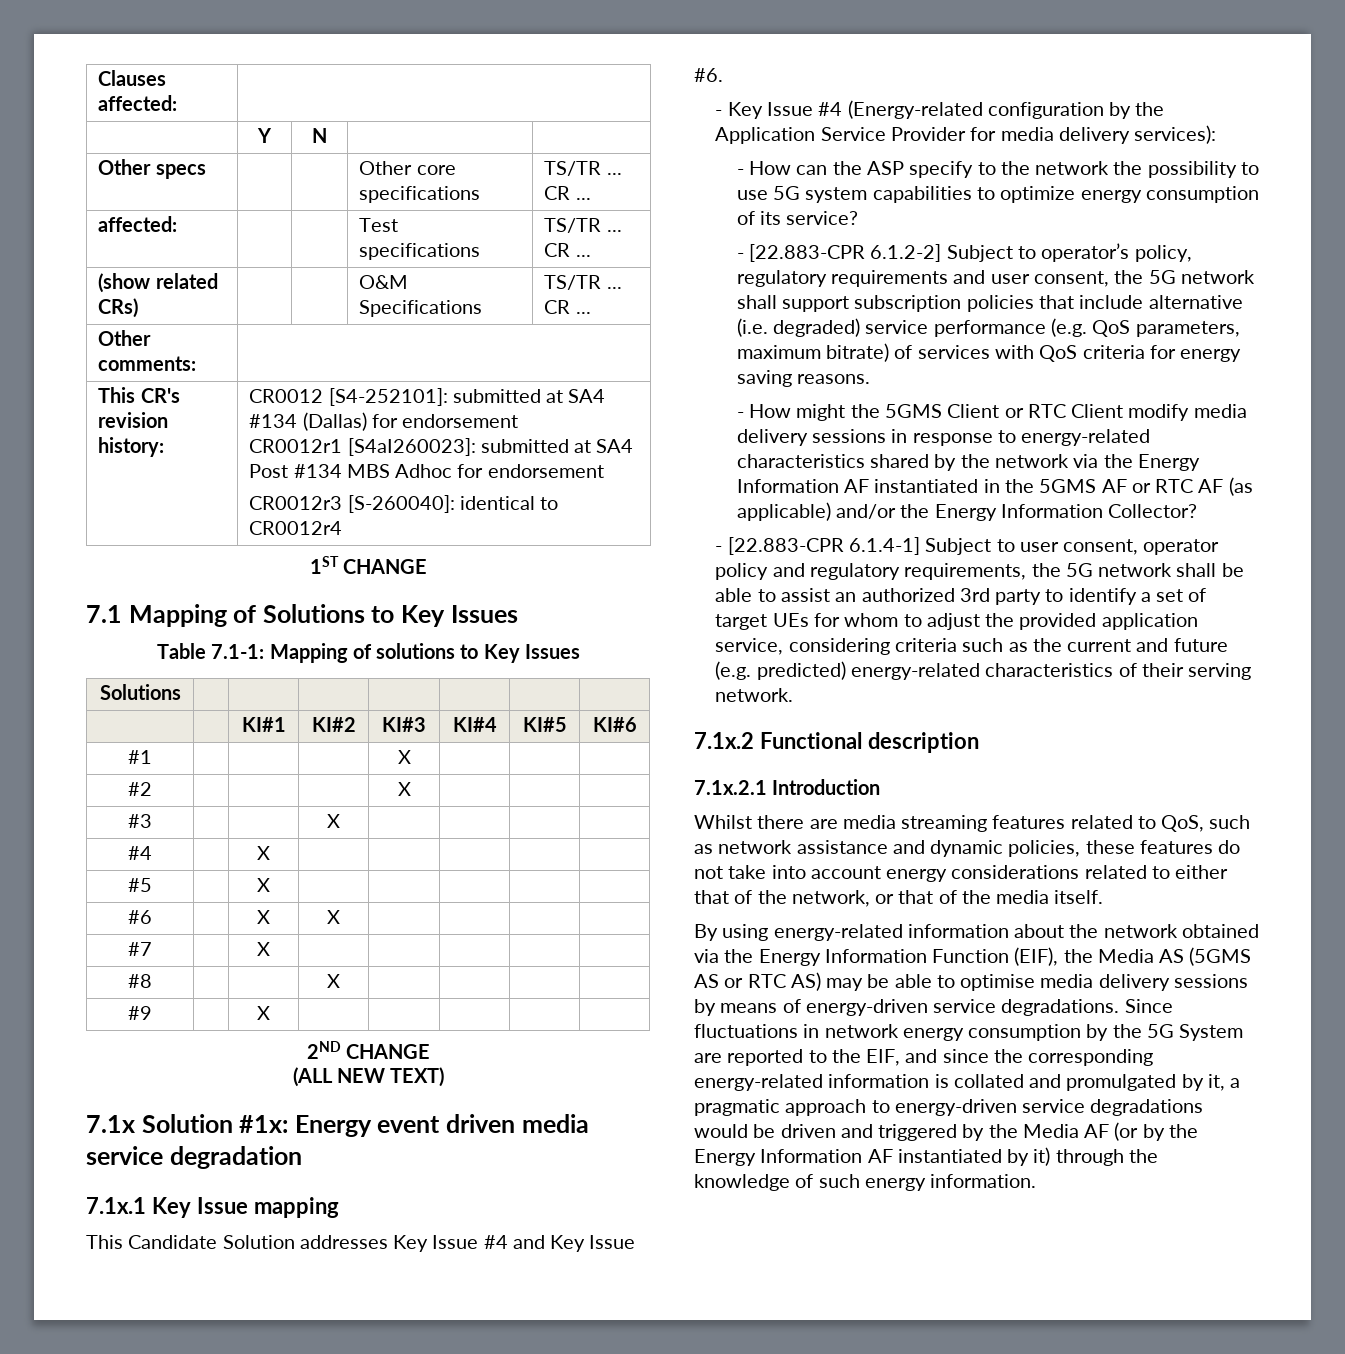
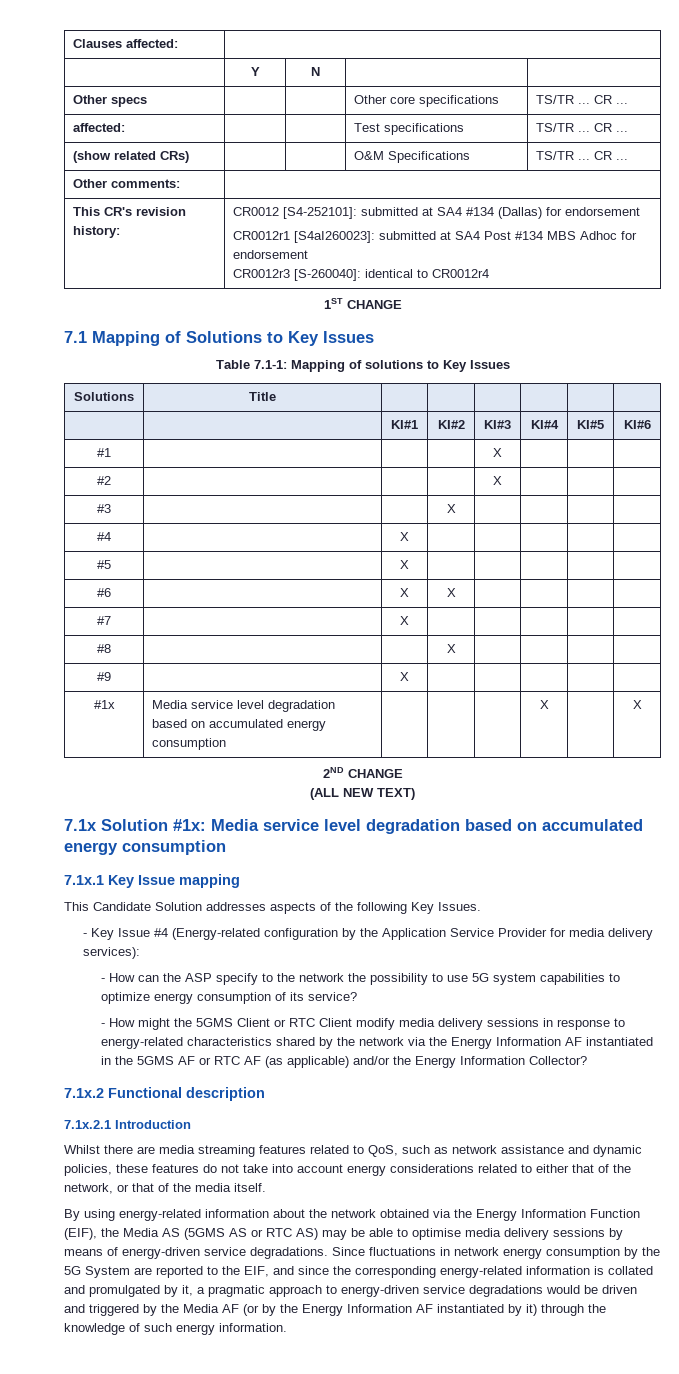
- Solutions | | | | | | |
+ Solutions | Title | | | | | |
+ #1x | Media service level degradation based on accumulated energy consumption | | | | X | | X
- 7.1x Solution #1x: Energy event driven media service degradation
+ 7.1x Solution #1x: Media service level degradation based on accumulated energy consumption
- This Candidate Solution addresses Key Issue #4 and Key Issue #6.
+ This Candidate Solution addresses aspects of the following Key Issues.
- - [22.883-CPR 6.1.2-2] Subject to operator’s policy, regulatory requirements and user consent, the 5G network shall support subscription policies that include alternative (i.e. degraded) service performance (e.g. QoS parameters, maximum bitrate) of services with QoS criteria for energy saving reasons.
- - [22.883-CPR 6.1.4-1] Subject to user consent, operator policy and regulatory requirements, the 5G network shall be able to assist an authorized 3rd party to identify a set of target UEs for whom to adjust the provided application service, considering criteria such as the current and future (e.g. predicted) energy-related characteristics of their serving network.

